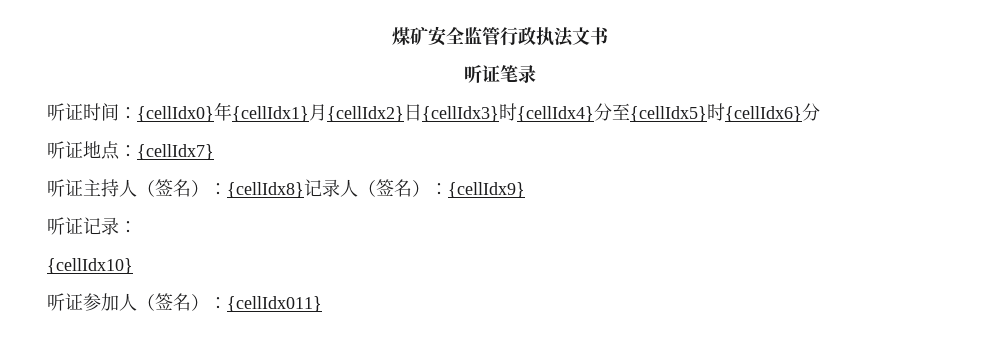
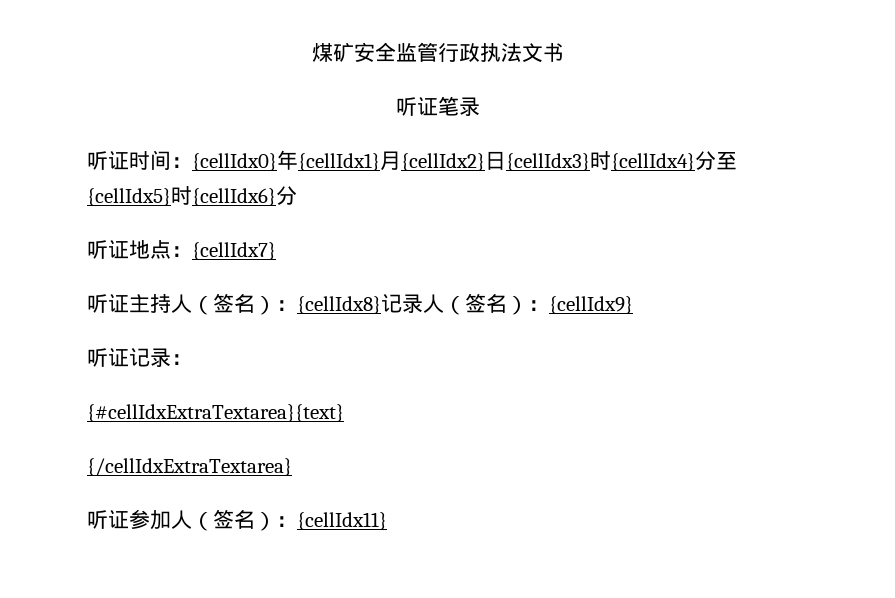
- {cellIdx10}
+ {#cellIdxExtraTextarea}{text}
+ {/cellIdxExtraTextarea}
- 听证参加人（签名）：{cellIdx011}
+ 听证参加人（签名）：{cellIdx11}

